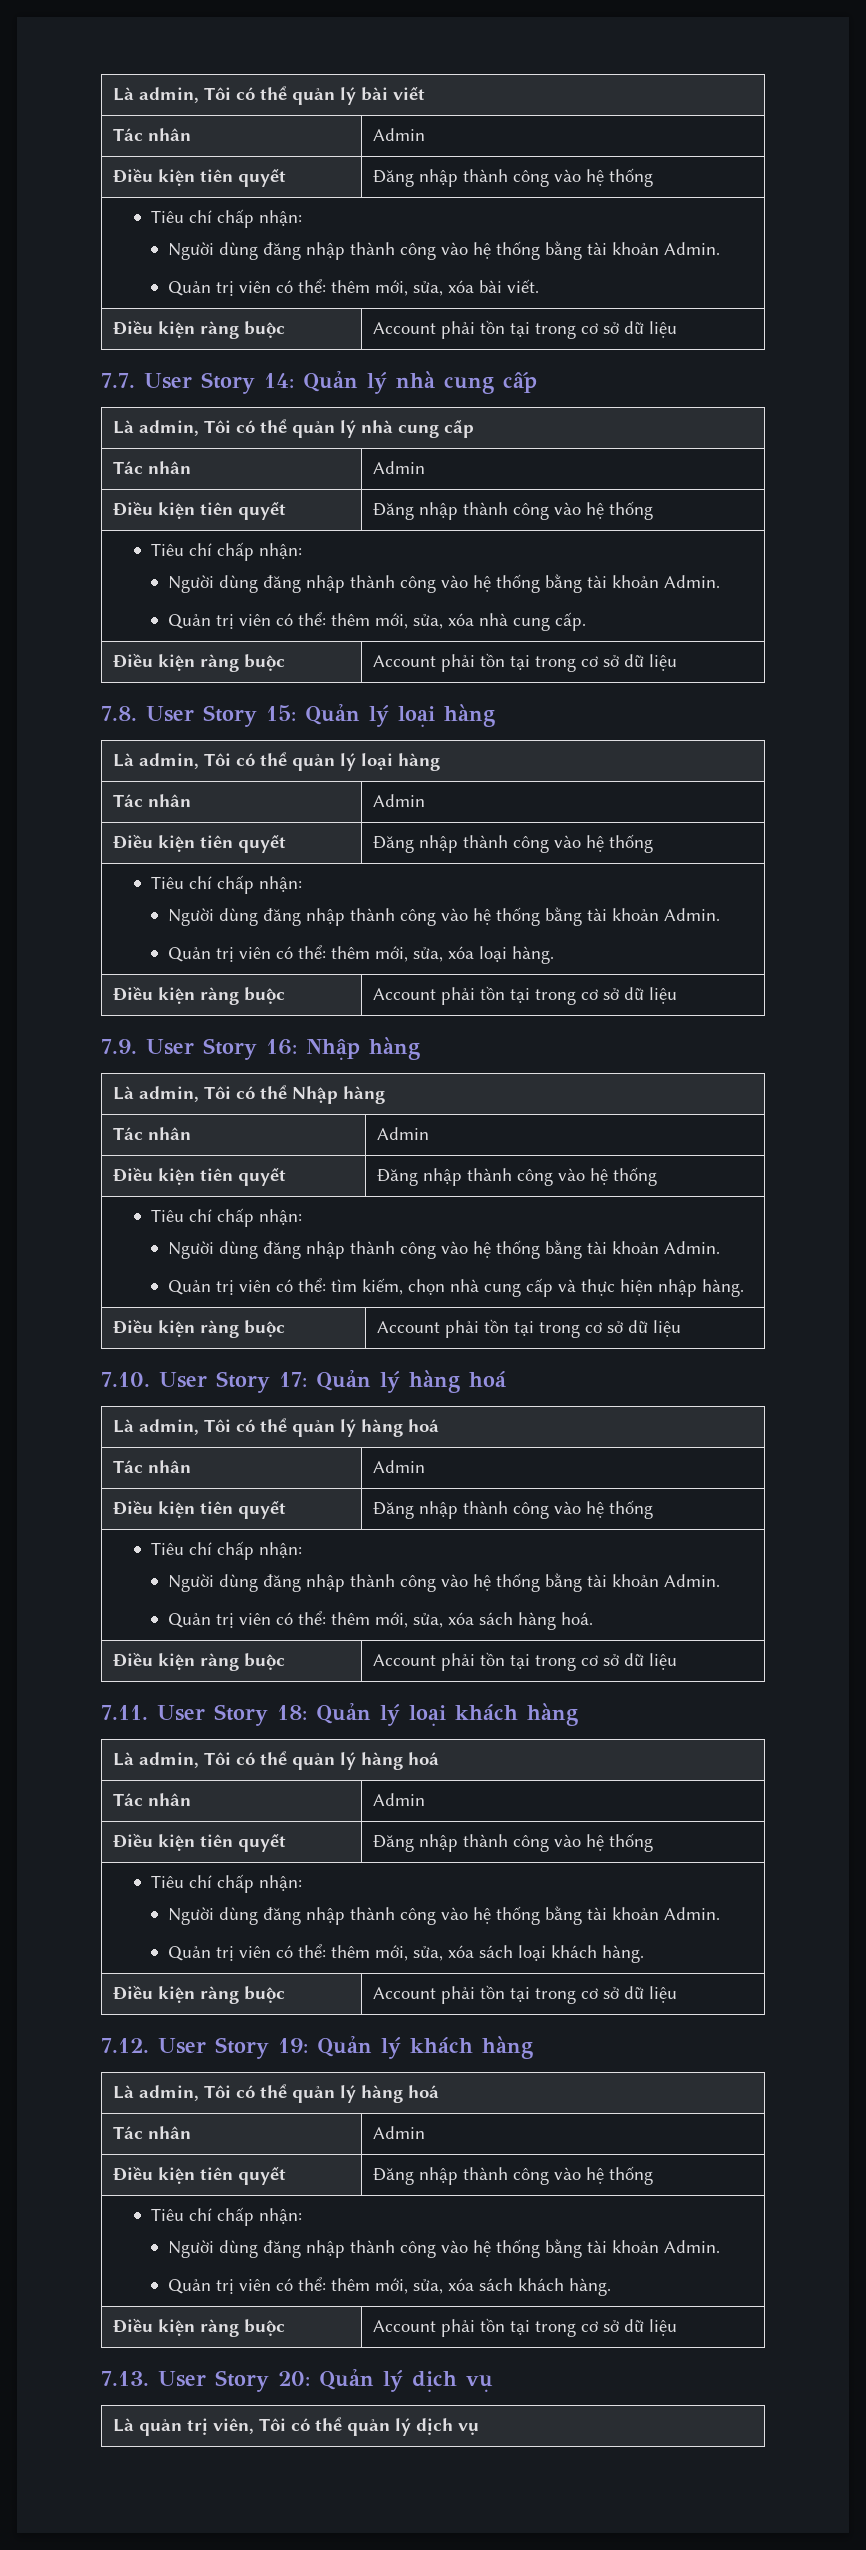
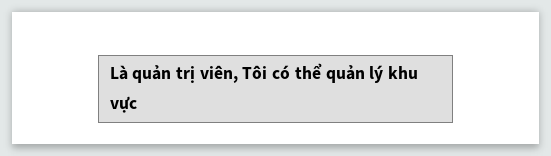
- Là admin, Tôi có thể quản lý bài viết
- Tác nhân | Admin
- Điều kiện tiên quyết | Đăng nhập thành công vào hệ thống
- Tiêu chí chấp nhận:
- Người dùng đăng nhập thành công vào hệ thống bằng tài khoản Admin.
- Quản trị viên có thể: thêm mới, sửa, xóa bài viết.
- Điều kiện ràng buộc | Account phải tồn tại trong cơ sở dữ liệu
- 7.7. User Story 14: Quản lý nhà cung cấp
- Là admin, Tôi có thể quản lý nhà cung cấp
- Tác nhân | Admin
- Điều kiện tiên quyết | Đăng nhập thành công vào hệ thống
- Tiêu chí chấp nhận:
- Người dùng đăng nhập thành công vào hệ thống bằng tài khoản Admin.
- Quản trị viên có thể: thêm mới, sửa, xóa nhà cung cấp.
- Điều kiện ràng buộc | Account phải tồn tại trong cơ sở dữ liệu
- 7.8. User Story 15: Quản lý loại hàng
- Là admin, Tôi có thể quản lý loại hàng
- Tác nhân | Admin
- Điều kiện tiên quyết | Đăng nhập thành công vào hệ thống
- Tiêu chí chấp nhận:
- Người dùng đăng nhập thành công vào hệ thống bằng tài khoản Admin.
- Quản trị viên có thể: thêm mới, sửa, xóa loại hàng.
- Điều kiện ràng buộc | Account phải tồn tại trong cơ sở dữ liệu
- 7.9. User Story 16: Nhập hàng
- Là admin, Tôi có thể Nhập hàng
- Tác nhân | Admin
- Điều kiện tiên quyết | Đăng nhập thành công vào hệ thống
- Tiêu chí chấp nhận:
- Người dùng đăng nhập thành công vào hệ thống bằng tài khoản Admin.
- Quản trị viên có thể: tìm kiếm, chọn nhà cung cấp và thực hiện nhập hàng.
- Điều kiện ràng buộc | Account phải tồn tại trong cơ sở dữ liệu
- 7.10. User Story 17: Quản lý hàng hoá
- Là admin, Tôi có thể quản lý hàng hoá
- Tác nhân | Admin
- Điều kiện tiên quyết | Đăng nhập thành công vào hệ thống
- Tiêu chí chấp nhận:
- Người dùng đăng nhập thành công vào hệ thống bằng tài khoản Admin.
- Quản trị viên có thể: thêm mới, sửa, xóa sách hàng hoá.
- Điều kiện ràng buộc | Account phải tồn tại trong cơ sở dữ liệu
- 7.11. User Story 18: Quản lý loại khách hàng
- Là admin, Tôi có thể quản lý hàng hoá
- Tác nhân | Admin
- Điều kiện tiên quyết | Đăng nhập thành công vào hệ thống
- Tiêu chí chấp nhận:
- Người dùng đăng nhập thành công vào hệ thống bằng tài khoản Admin.
- Quản trị viên có thể: thêm mới, sửa, xóa sách loại khách hàng.
- Điều kiện ràng buộc | Account phải tồn tại trong cơ sở dữ liệu
- 7.12. User Story 19: Quản lý khách hàng
- Là admin, Tôi có thể quản lý hàng hoá
- Tác nhân | Admin
- Điều kiện tiên quyết | Đăng nhập thành công vào hệ thống
- Tiêu chí chấp nhận:
- Người dùng đăng nhập thành công vào hệ thống bằng tài khoản Admin.
- Quản trị viên có thể: thêm mới, sửa, xóa sách khách hàng.
- Điều kiện ràng buộc | Account phải tồn tại trong cơ sở dữ liệu
- 7.13. User Story 20: Quản lý dịch vụ
- Là quản trị viên, Tôi có thể quản lý dịch vụ
+ Là quản trị viên, Tôi có thể quản lý khu vực

